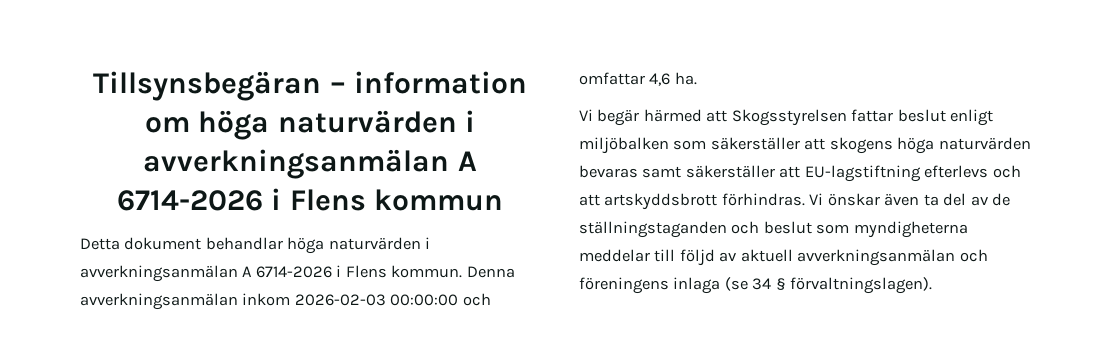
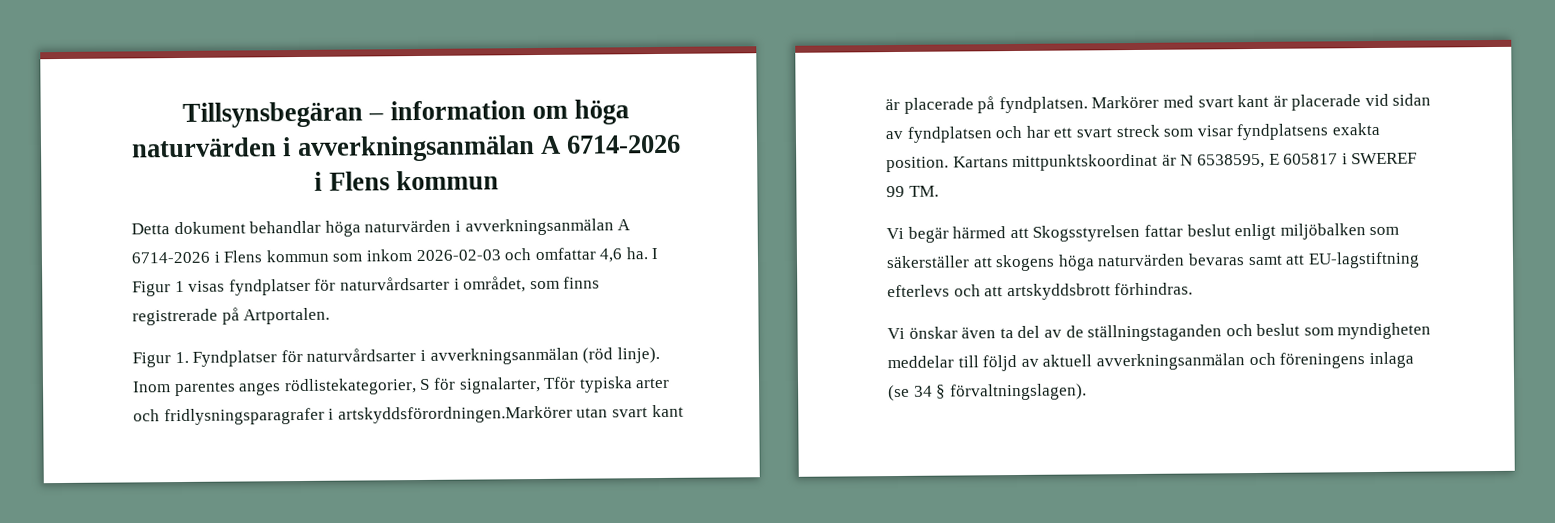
- Detta dokument behandlar höga naturvärden i avverkningsanmälan A 6714-2026 i Flens kommun. Denna avverkningsanmälan inkom 2026-02-03 00:00:00 och omfattar 4,6 ha.
+ Detta dokument behandlar höga naturvärden i avverkningsanmälan A 6714-2026 i Flens kommun som inkom 2026-02-03 och omfattar 4,6 ha. I Figur 1 visas fyndplatser för naturvårdsarter i området, som finns registrerade på Artportalen.
+ Figur 1. Fyndplatser för naturvårdsarter i avverkningsanmälan (röd linje). Inom parentes anges rödlistekategorier, S för signalarter, Tför typiska arter och fridlysningsparagrafer i artskyddsförordningen.Markörer utan svart kant är placerade på fyndplatsen. Markörer med svart kant är placerade vid sidan av fyndplatsen och har ett svart streck som visar fyndplatsens exakta position. Kartans mittpunktskoordinat är N 6538595, E 605817 i SWEREF 99 TM.
- Vi begär härmed att Skogsstyrelsen fattar beslut enligt miljöbalken som säkerställer att skogens höga naturvärden bevaras samt säkerställer att EU-lagstiftning efterlevs och att artskyddsbrott förhindras. Vi önskar även ta del av de ställningstaganden och beslut som myndigheterna meddelar till följd av aktuell avverkningsanmälan och föreningens inlaga (se 34 § förvaltningslagen).
+ Vi begär härmed att Skogsstyrelsen fattar beslut enligt miljöbalken som säkerställer att skogens höga naturvärden bevaras samt att EU-lagstiftning efterlevs och att artskyddsbrott förhindras.
+ Vi önskar även ta del av de ställningstaganden och beslut som myndigheten meddelar till följd av aktuell avverkningsanmälan och föreningens inlaga (se 34 § förvaltningslagen).

